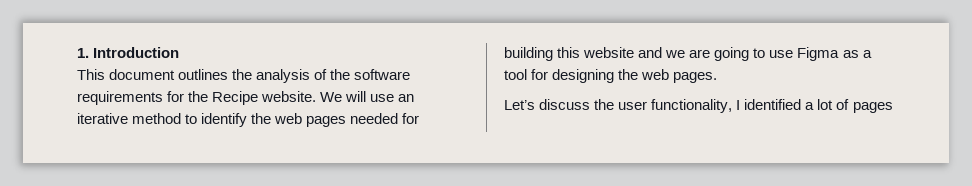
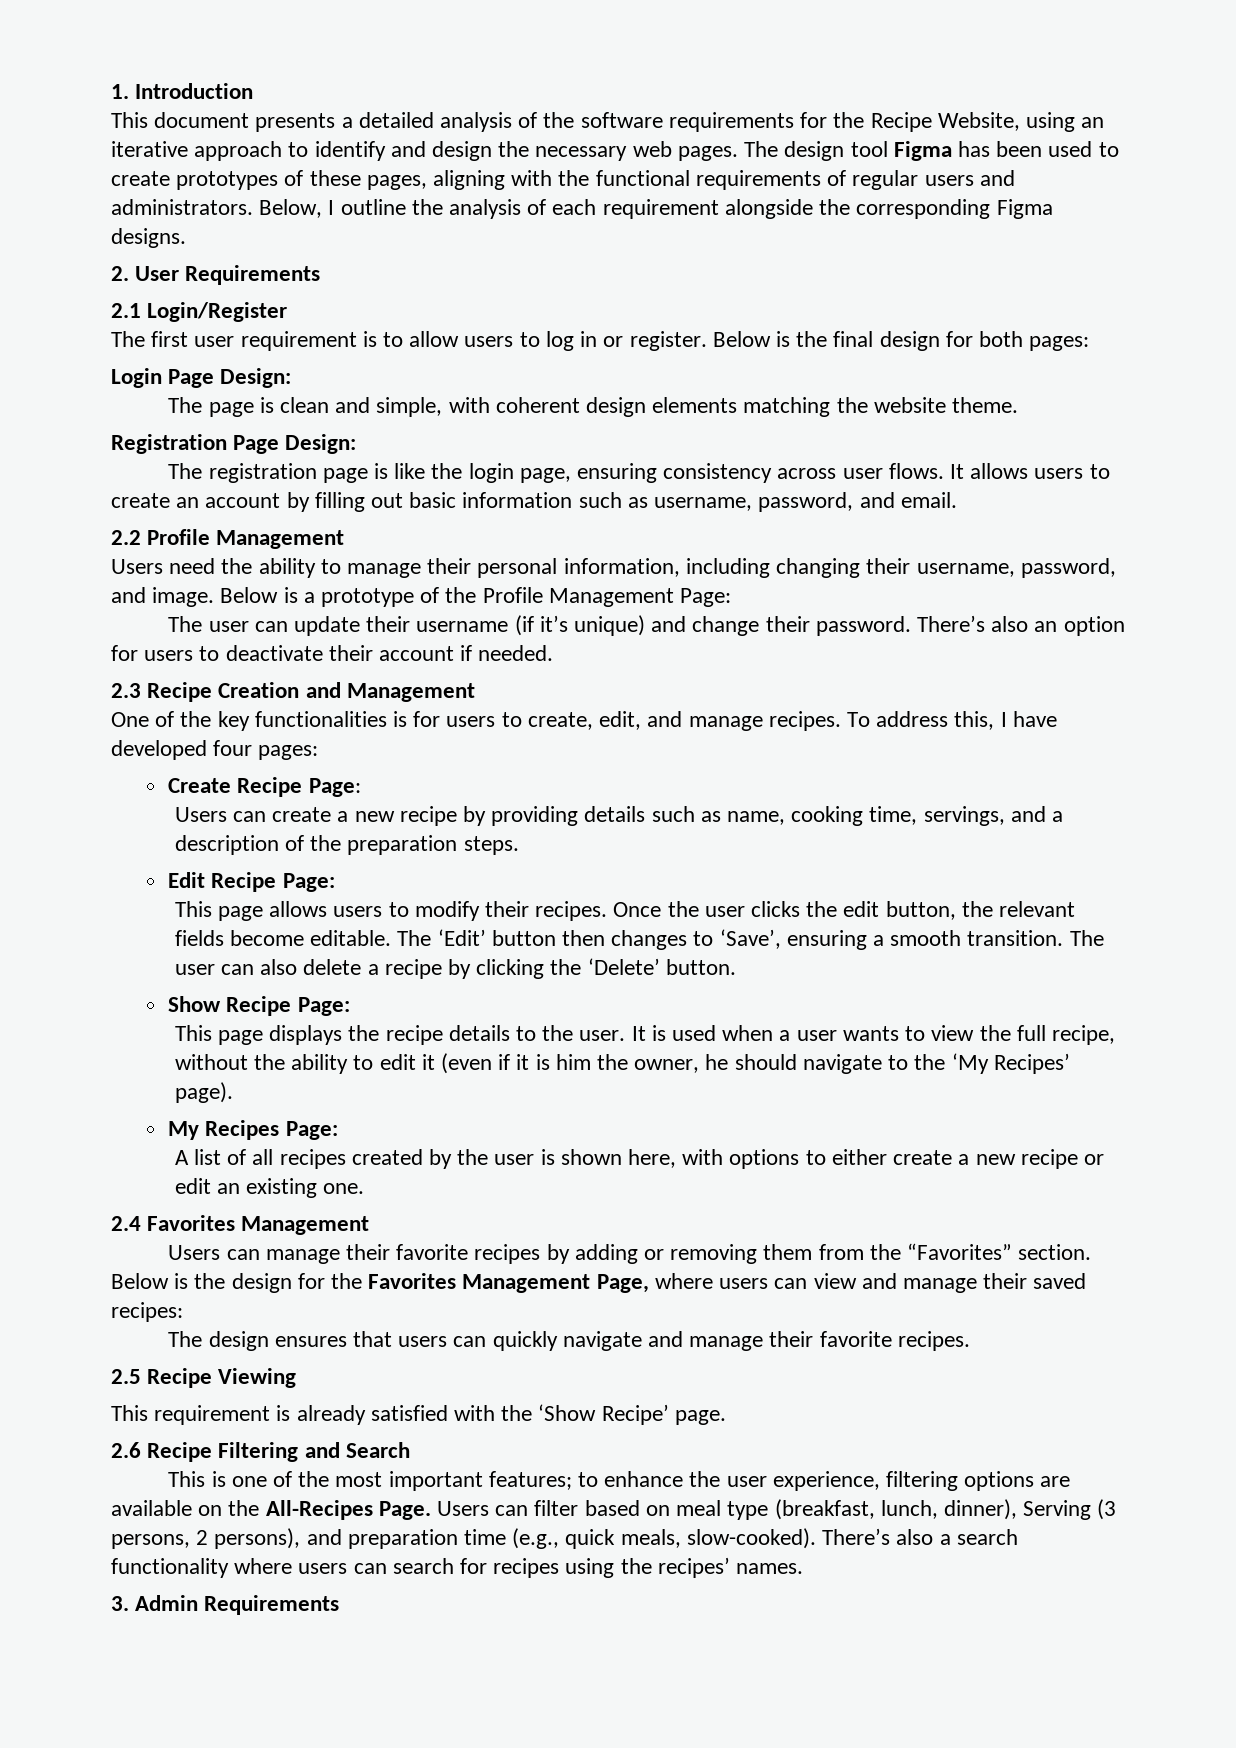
- This document outlines the analysis of the software requirements for the Recipe website. We will use an iterative method to identify the web pages needed for building this website and we are going to use Figma as a tool for designing the web pages.
- Let’s discuss the user functionality, I identified a lot of pages
+ This document presents a detailed analysis of the software requirements for the Recipe Website, using an iterative approach to identify and design the necessary web pages. The design tool Figma has been used to create prototypes of these pages, aligning with the functional requirements of regular users and administrators. Below, I outline the analysis of each requirement alongside the corresponding Figma designs.
+ 2. User Requirements
+ 2.1 Login/Register
+ The first user requirement is to allow users to log in or register. Below is the final design for both pages:
+ Login Page Design:
+ The page is clean and simple, with coherent design elements matching the website theme.
+ Registration Page Design:
+ The registration page is like the login page, ensuring consistency across user flows. It allows users to create an account by filling out basic information such as username, password, and email.
+ 2.2 Profile Management
+ Users need the ability to manage their personal information, including changing their username, password, and image. Below is a prototype of the Profile Management Page:
+ The user can update their username (if it’s unique) and change their password. There’s also an option for users to deactivate their account if needed.
+ 2.3 Recipe Creation and Management
+ One of the key functionalities is for users to create, edit, and manage recipes. To address this, I have developed four pages:
+ Create Recipe Page:
+ Users can create a new recipe by providing details such as name, cooking time, servings, and a description of the preparation steps.
+ Edit Recipe Page:
+ This page allows users to modify their recipes. Once the user clicks the edit button, the relevant fields become editable. The ‘Edit’ button then changes to ‘Save’, ensuring a smooth transition. The user can also delete a recipe by clicking the ‘Delete’ button.
+ Show Recipe Page:
+ This page displays the recipe details to the user. It is used when a user wants to view the full recipe, without the ability to edit it (even if it is him the owner, he should navigate to the ‘My Recipes’ page).
+ My Recipes Page:
+ A list of all recipes created by the user is shown here, with options to either create a new recipe or edit an existing one.
+ 2.4 Favorites Management
+ Users can manage their favorite recipes by adding or removing them from the “Favorites” section. Below is the design for the Favorites Management Page, where users can view and manage their saved recipes:
+ The design ensures that users can quickly navigate and manage their favorite recipes.
+ 2.5 Recipe Viewing
+ This requirement is already satisfied with the ‘Show Recipe’ page.
+ 2.6 Recipe Filtering and Search
+ This is one of the most important features; to enhance the user experience, filtering options are available on the All-Recipes Page. Users can filter based on meal type (breakfast, lunch, dinner), Serving (3 persons, 2 persons), and preparation time (e.g., quick meals, slow-cooked). There’s also a search functionality where users can search for recipes using the recipes’ names.
+ 3. Admin Requirements

